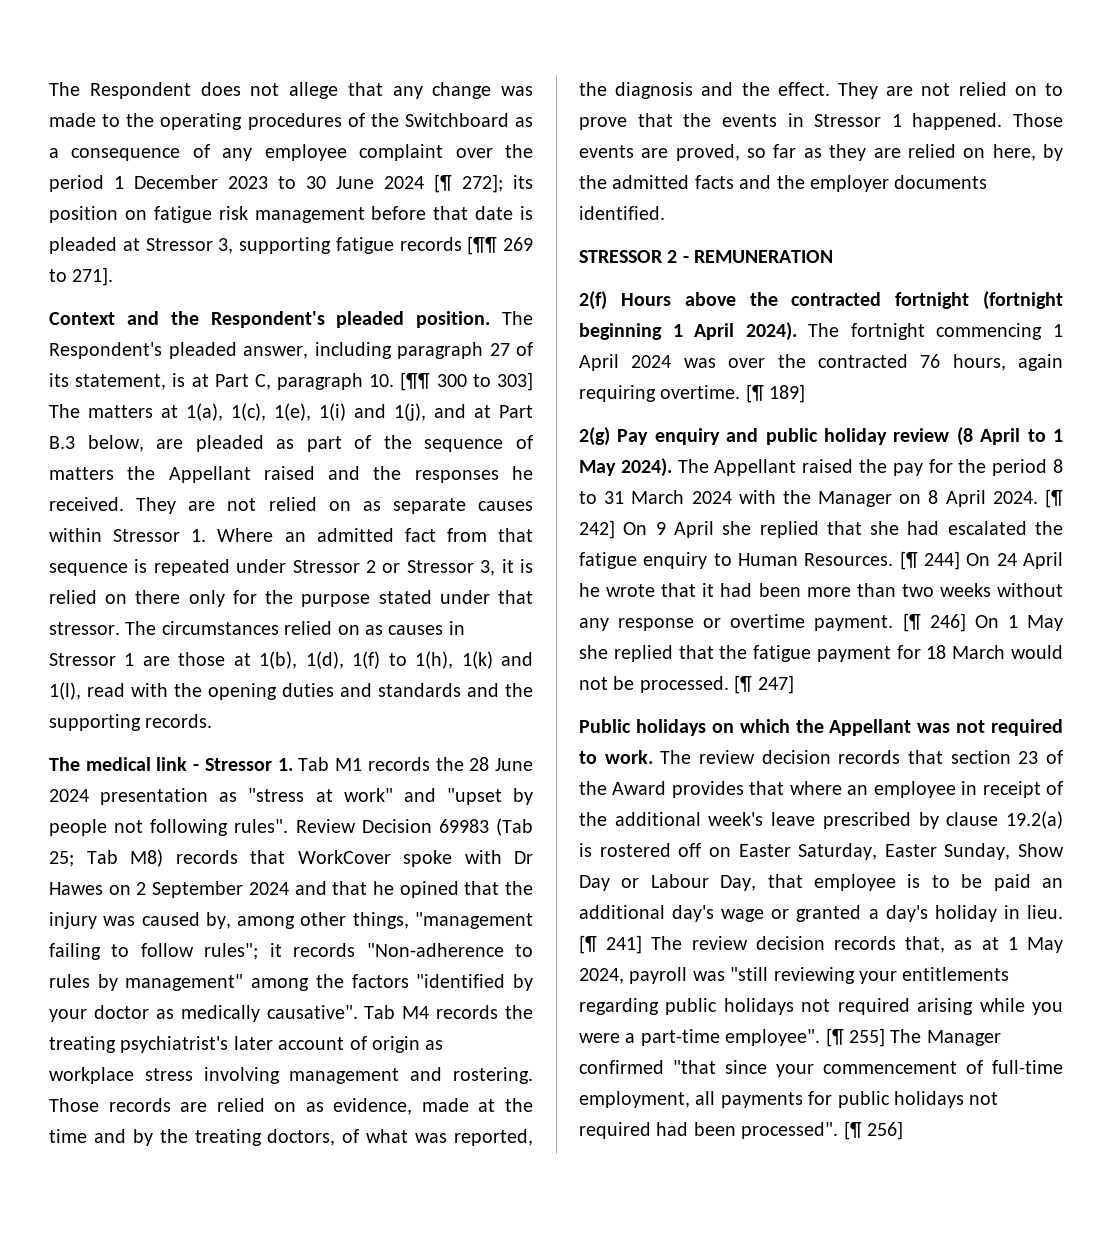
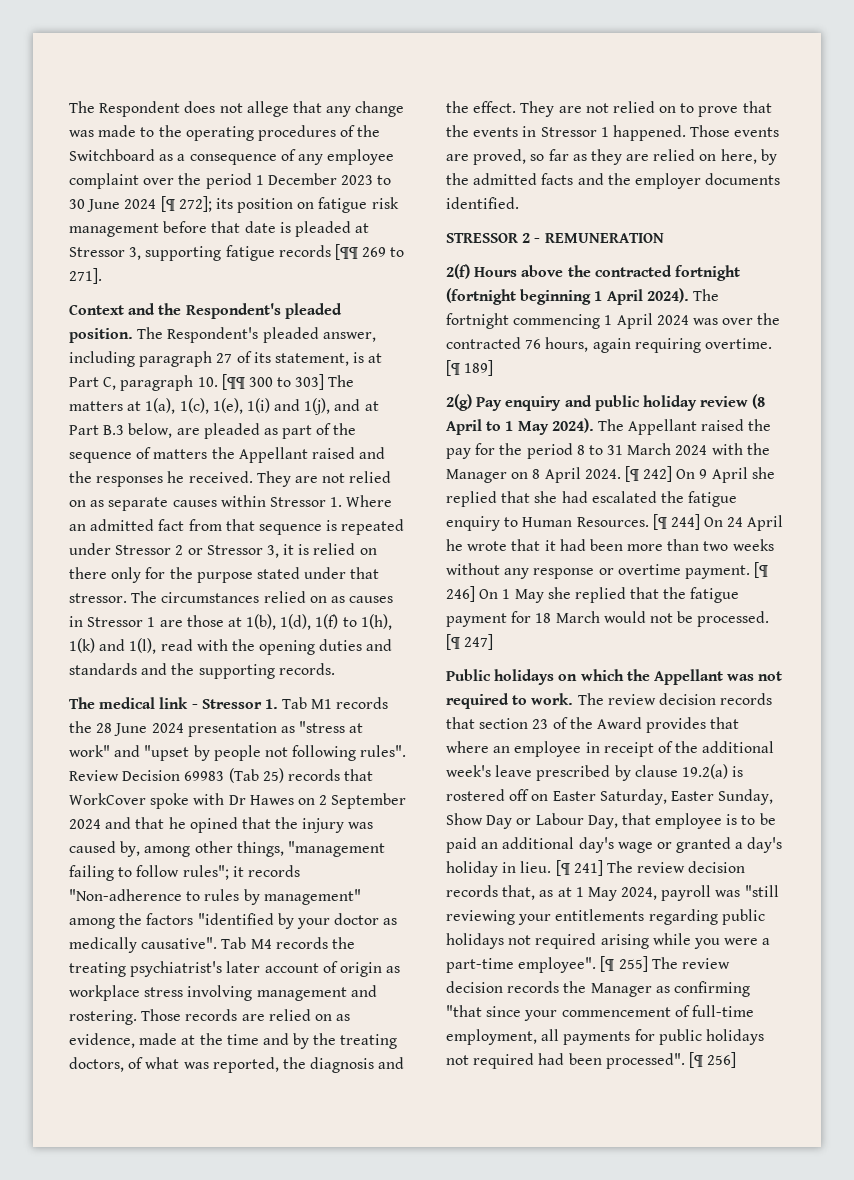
- Review Decision 69983 (Tab 25; Tab M8) records that WorkCover spoke with Dr Hawes on 2 September 2024 and that he opined that the injury was caused by, among other things, "management failing to follow rules"; it records "Non-adherence to rules by management" among the factors "identified by your doctor as medically causative".
+ Review Decision 69983 (Tab 25) records that WorkCover spoke with Dr Hawes on 2 September 2024 and that he opined that the injury was caused by, among other things, "management failing to follow rules"; it records "Non-adherence to rules by management" among the factors "identified by your doctor as medically causative".
- [¶ 255] The Manager confirmed "that since your commencement of full-time employment, all payments for public holidays not required had been processed".
+ [¶ 255] The review decision records the Manager as confirming "that since your commencement of full-time employment, all payments for public holidays not required had been processed".

